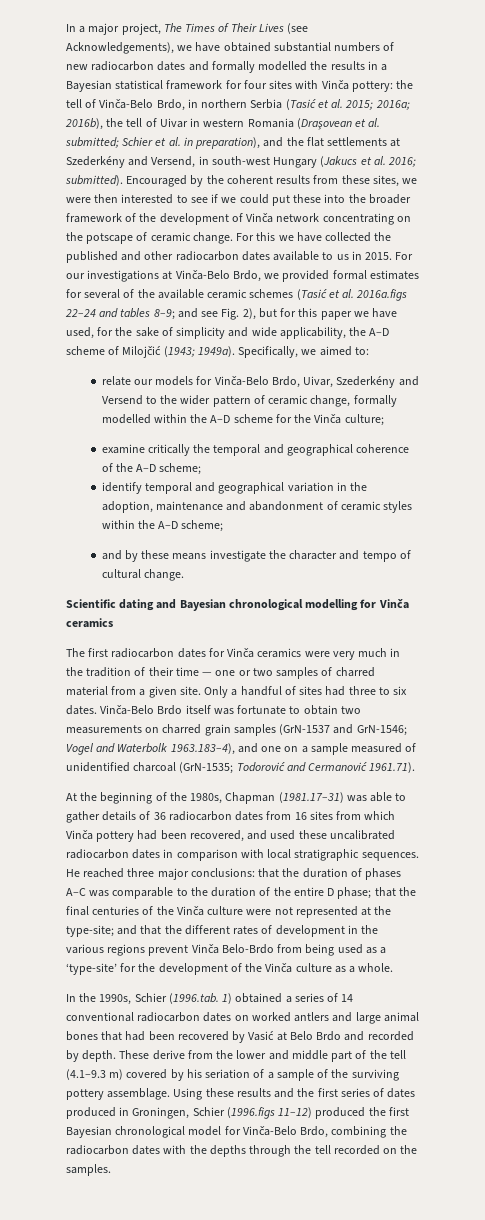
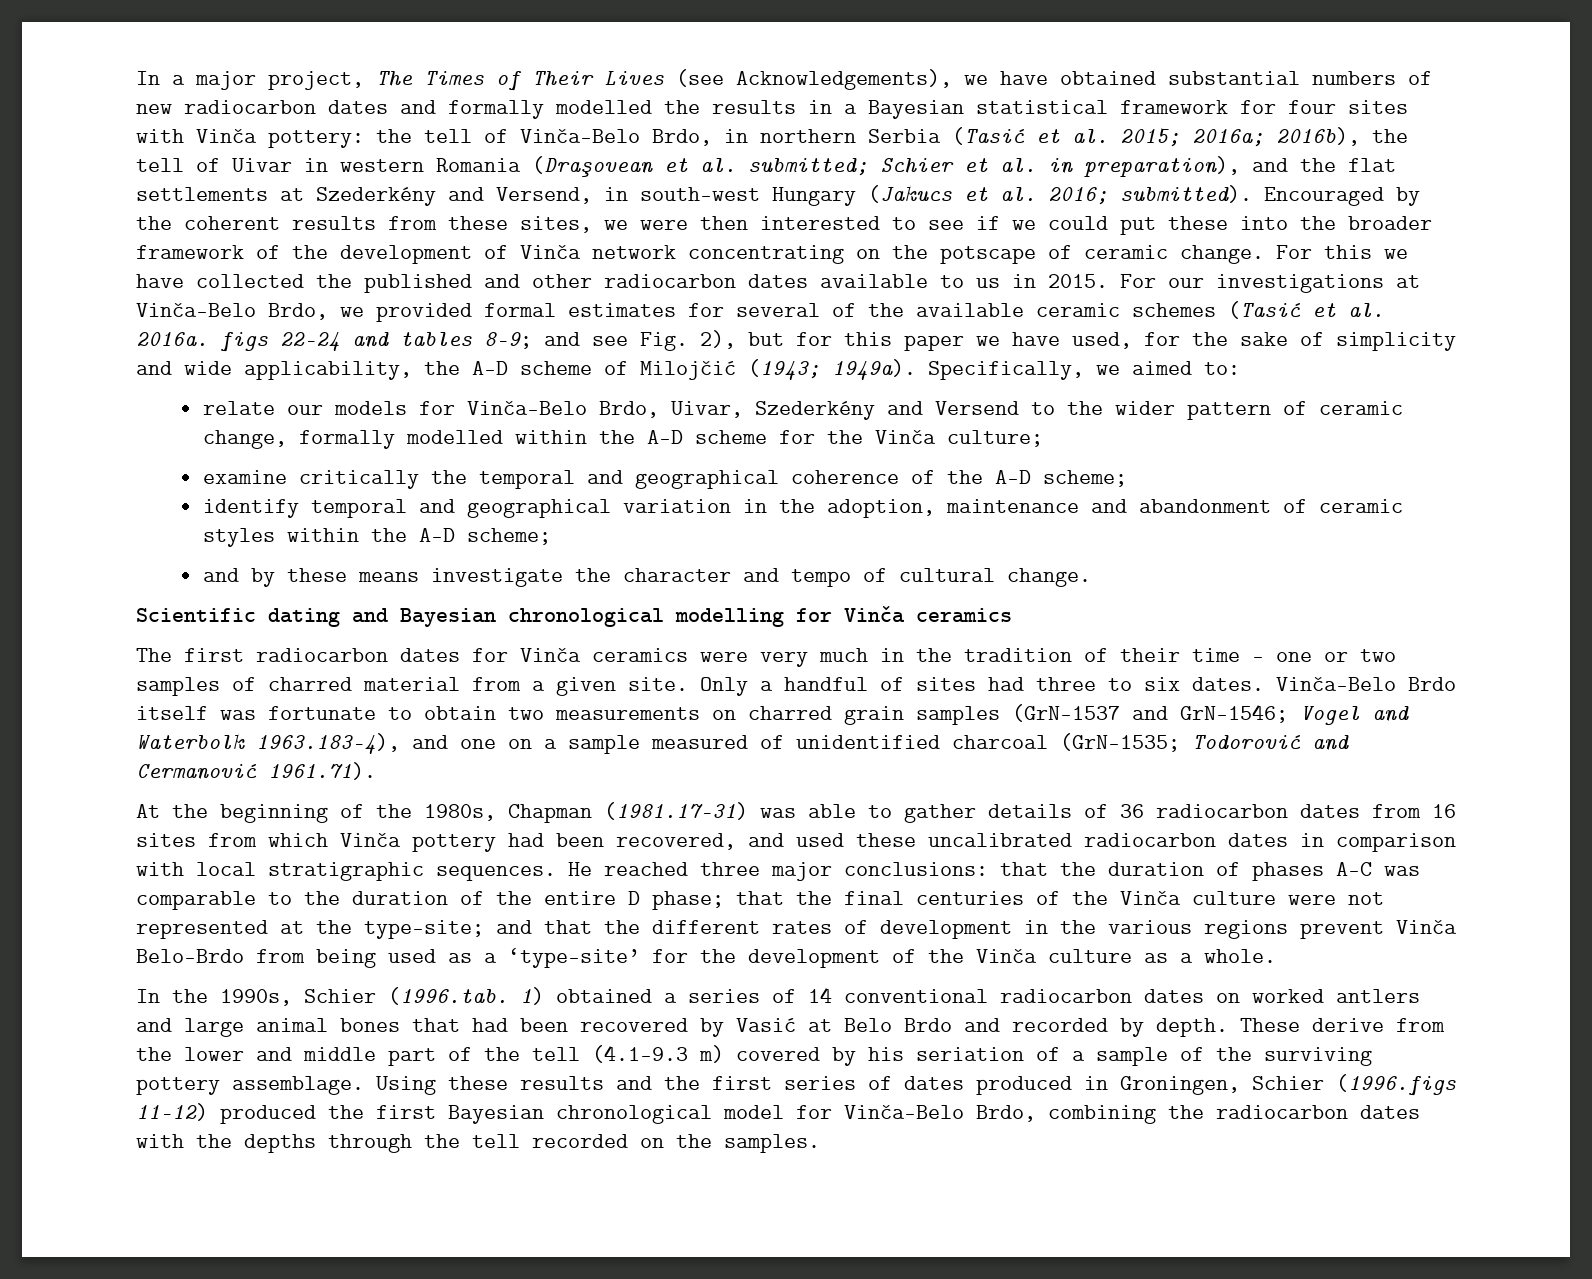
- For our investigations at Vinča-Belo Brdo, we provided formal estimates for several of the available ceramic schemes (Tasić et al. 2016a.figs 22–24 and tables 8–9; and see Fig. 2), but for this paper we have used, for the sake of simplicity and wide applicability, the A–D scheme of Milojčić (1943; 1949a).
+ For our investigations at Vinča-Belo Brdo, we provided formal estimates for several of the available ceramic schemes (Tasić et al. 2016a. figs 22–24 and tables 8–9; and see Fig. 2), but for this paper we have used, for the sake of simplicity and wide applicability, the A–D scheme of Milojčić (1943; 1949a).

